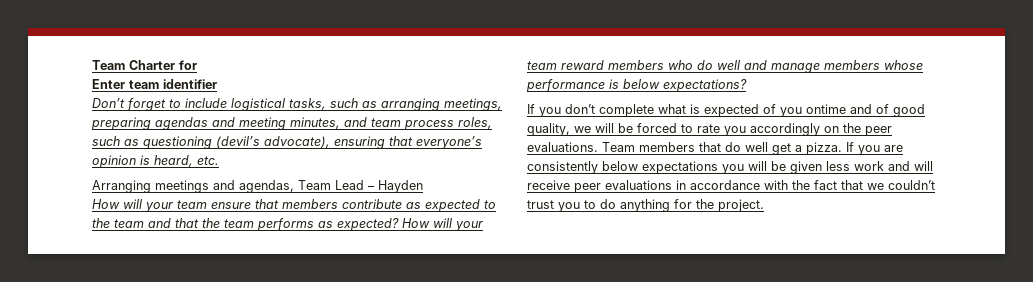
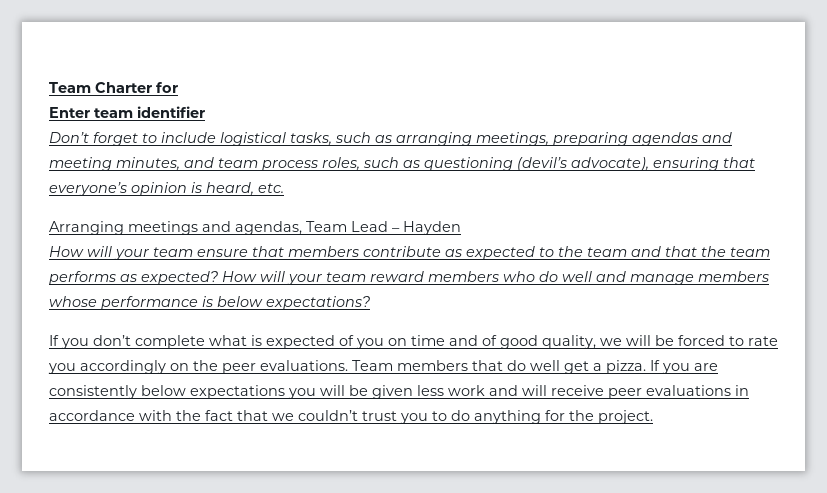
- If you don’t complete what is expected of you ontime and of good quality, we will be forced to rate you accordingly on the peer evaluations.
+ If you don’t complete what is expected of you on time and of good quality, we will be forced to rate you accordingly on the peer evaluations.

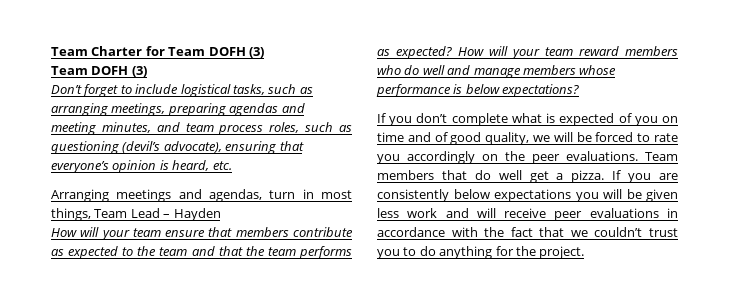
- Team Charter for
- Enter team identifier
+ Team Charter for Team DOFH (3)
+ Team DOFH (3)
- Arranging meetings and agendas, Team Lead – Hayden
+ Arranging meetings and agendas, turn in most things, Team Lead – Hayden

